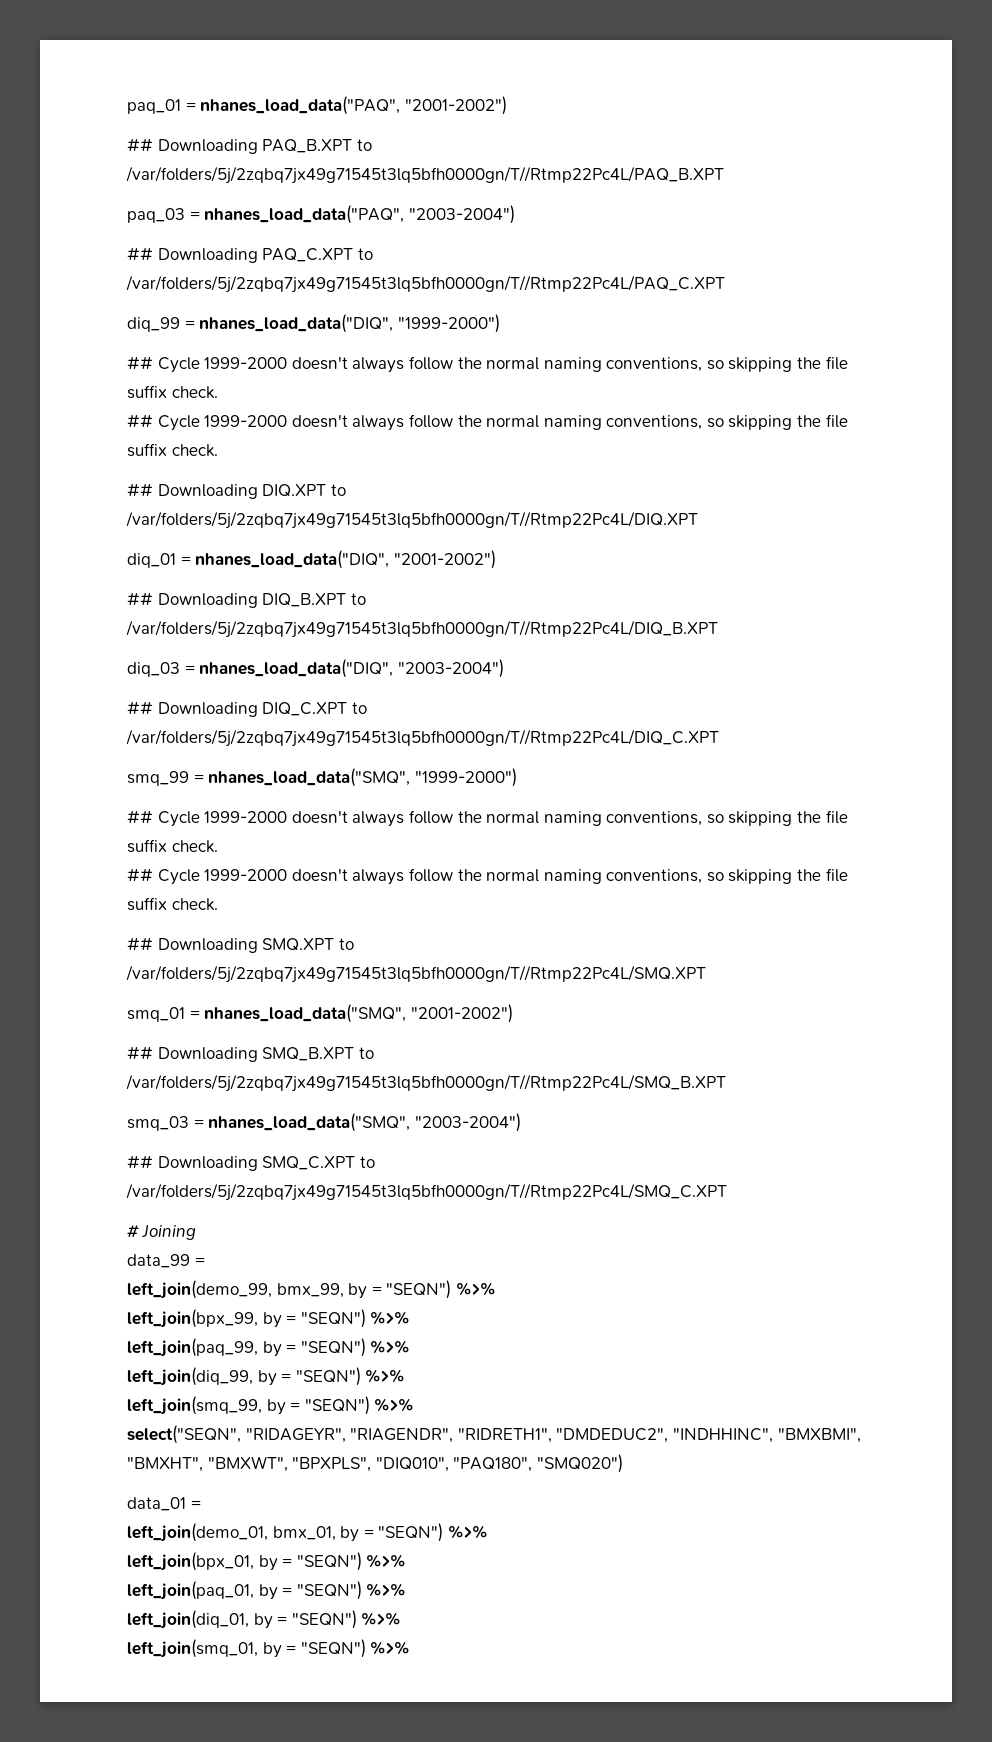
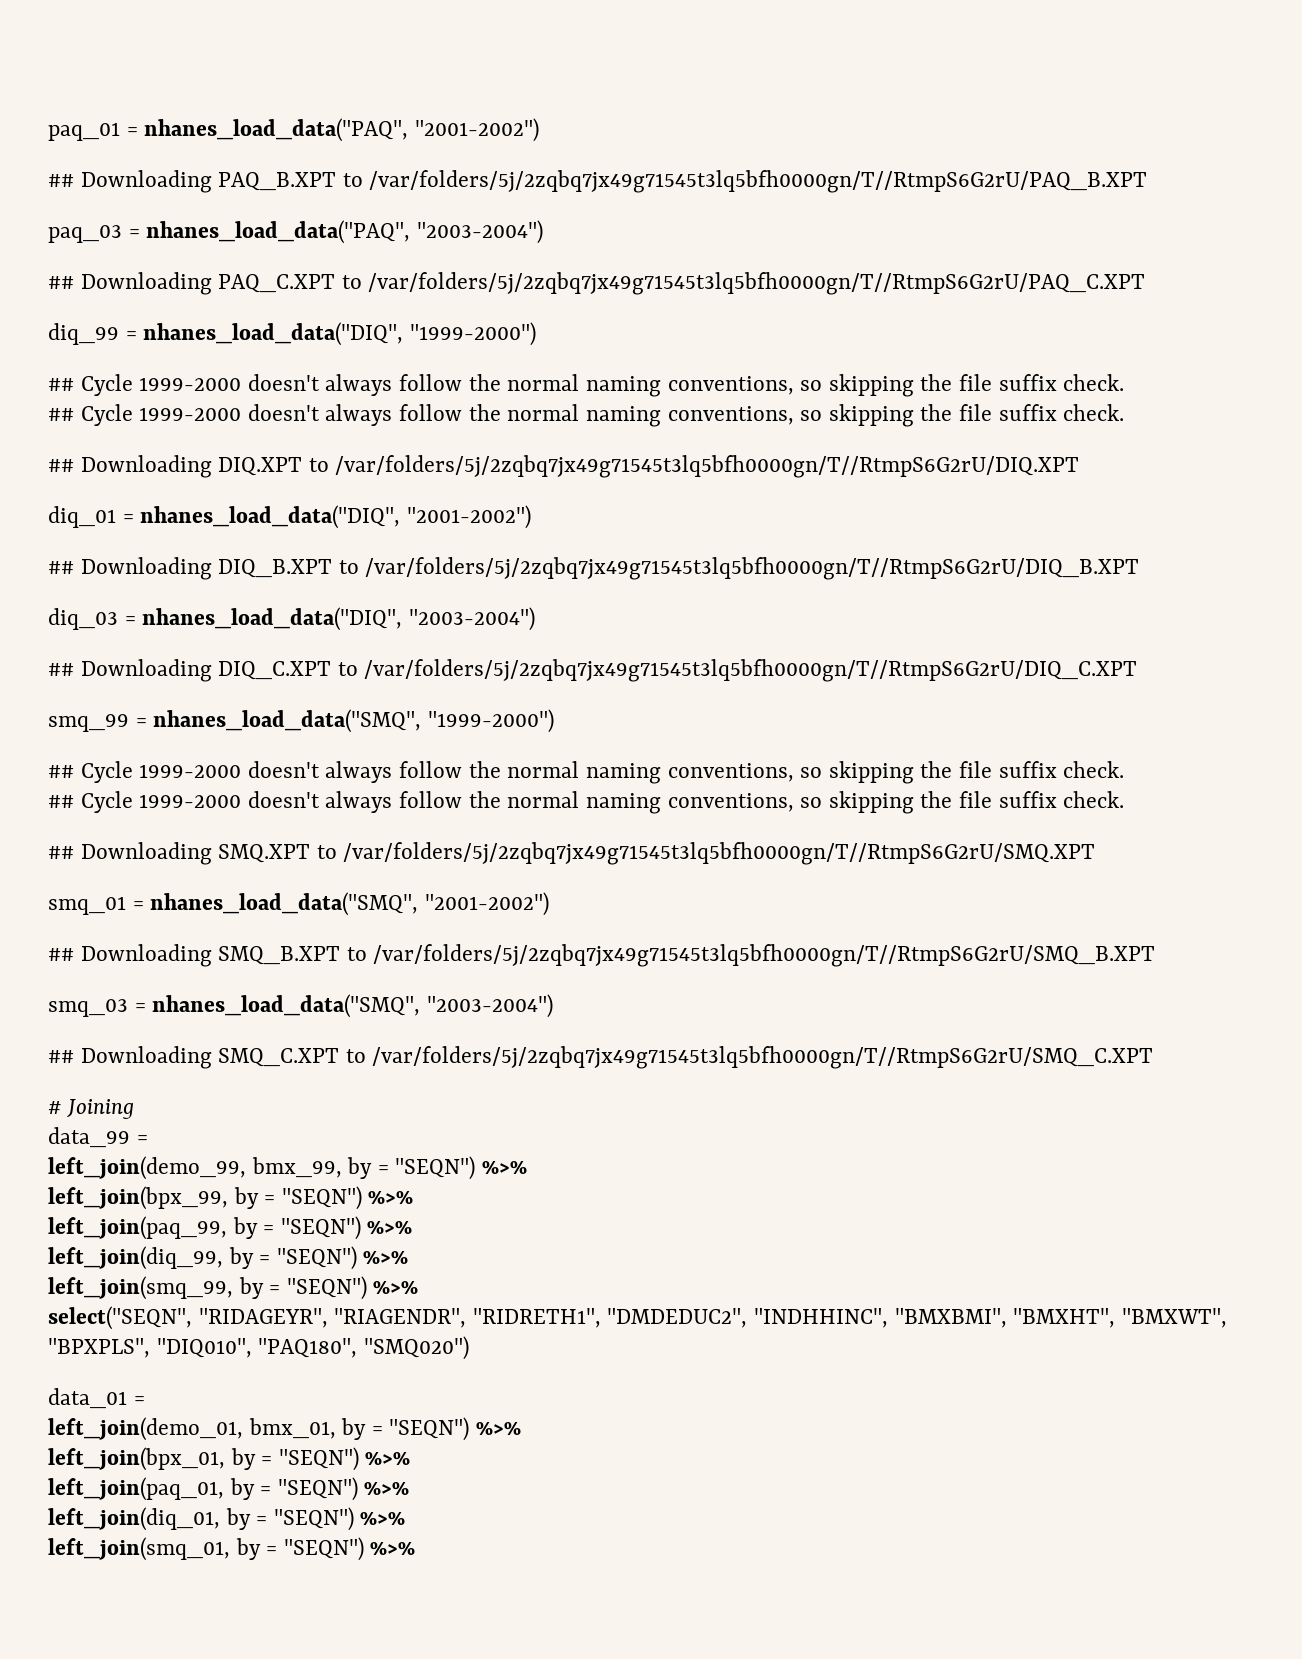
- ## Downloading PAQ_B.XPT to /var/folders/5j/2zqbq7jx49g71545t3lq5bfh0000gn/T//Rtmp22Pc4L/PAQ_B.XPT
+ ## Downloading PAQ_B.XPT to /var/folders/5j/2zqbq7jx49g71545t3lq5bfh0000gn/T//RtmpS6G2rU/PAQ_B.XPT
- ## Downloading PAQ_C.XPT to /var/folders/5j/2zqbq7jx49g71545t3lq5bfh0000gn/T//Rtmp22Pc4L/PAQ_C.XPT
+ ## Downloading PAQ_C.XPT to /var/folders/5j/2zqbq7jx49g71545t3lq5bfh0000gn/T//RtmpS6G2rU/PAQ_C.XPT
- ## Downloading DIQ.XPT to /var/folders/5j/2zqbq7jx49g71545t3lq5bfh0000gn/T//Rtmp22Pc4L/DIQ.XPT
+ ## Downloading DIQ.XPT to /var/folders/5j/2zqbq7jx49g71545t3lq5bfh0000gn/T//RtmpS6G2rU/DIQ.XPT
- ## Downloading DIQ_B.XPT to /var/folders/5j/2zqbq7jx49g71545t3lq5bfh0000gn/T//Rtmp22Pc4L/DIQ_B.XPT
+ ## Downloading DIQ_B.XPT to /var/folders/5j/2zqbq7jx49g71545t3lq5bfh0000gn/T//RtmpS6G2rU/DIQ_B.XPT
- ## Downloading DIQ_C.XPT to /var/folders/5j/2zqbq7jx49g71545t3lq5bfh0000gn/T//Rtmp22Pc4L/DIQ_C.XPT
+ ## Downloading DIQ_C.XPT to /var/folders/5j/2zqbq7jx49g71545t3lq5bfh0000gn/T//RtmpS6G2rU/DIQ_C.XPT
- ## Downloading SMQ.XPT to /var/folders/5j/2zqbq7jx49g71545t3lq5bfh0000gn/T//Rtmp22Pc4L/SMQ.XPT
+ ## Downloading SMQ.XPT to /var/folders/5j/2zqbq7jx49g71545t3lq5bfh0000gn/T//RtmpS6G2rU/SMQ.XPT
- ## Downloading SMQ_B.XPT to /var/folders/5j/2zqbq7jx49g71545t3lq5bfh0000gn/T//Rtmp22Pc4L/SMQ_B.XPT
+ ## Downloading SMQ_B.XPT to /var/folders/5j/2zqbq7jx49g71545t3lq5bfh0000gn/T//RtmpS6G2rU/SMQ_B.XPT
- ## Downloading SMQ_C.XPT to /var/folders/5j/2zqbq7jx49g71545t3lq5bfh0000gn/T//Rtmp22Pc4L/SMQ_C.XPT
+ ## Downloading SMQ_C.XPT to /var/folders/5j/2zqbq7jx49g71545t3lq5bfh0000gn/T//RtmpS6G2rU/SMQ_C.XPT

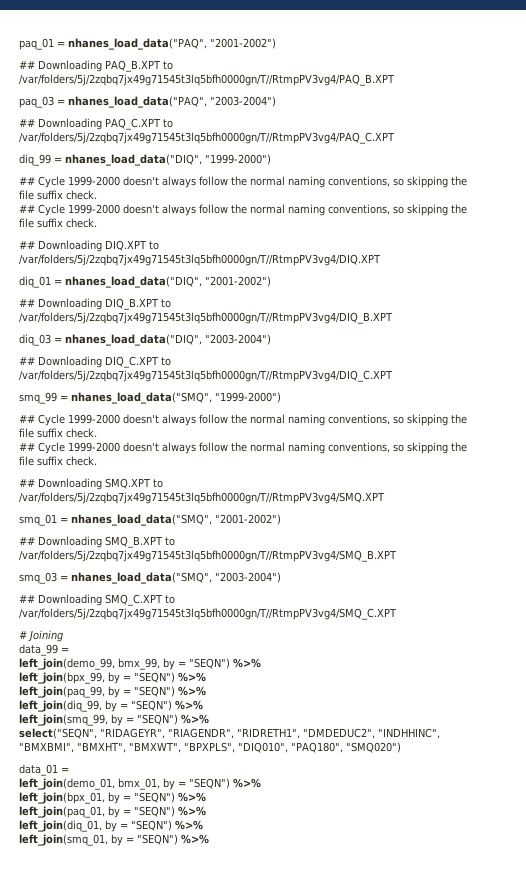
- ## Downloading PAQ_B.XPT to /var/folders/5j/2zqbq7jx49g71545t3lq5bfh0000gn/T//RtmpS6G2rU/PAQ_B.XPT
+ ## Downloading PAQ_B.XPT to /var/folders/5j/2zqbq7jx49g71545t3lq5bfh0000gn/T//RtmpPV3vg4/PAQ_B.XPT
- ## Downloading PAQ_C.XPT to /var/folders/5j/2zqbq7jx49g71545t3lq5bfh0000gn/T//RtmpS6G2rU/PAQ_C.XPT
+ ## Downloading PAQ_C.XPT to /var/folders/5j/2zqbq7jx49g71545t3lq5bfh0000gn/T//RtmpPV3vg4/PAQ_C.XPT
- ## Downloading DIQ.XPT to /var/folders/5j/2zqbq7jx49g71545t3lq5bfh0000gn/T//RtmpS6G2rU/DIQ.XPT
+ ## Downloading DIQ.XPT to /var/folders/5j/2zqbq7jx49g71545t3lq5bfh0000gn/T//RtmpPV3vg4/DIQ.XPT
- ## Downloading DIQ_B.XPT to /var/folders/5j/2zqbq7jx49g71545t3lq5bfh0000gn/T//RtmpS6G2rU/DIQ_B.XPT
+ ## Downloading DIQ_B.XPT to /var/folders/5j/2zqbq7jx49g71545t3lq5bfh0000gn/T//RtmpPV3vg4/DIQ_B.XPT
- ## Downloading DIQ_C.XPT to /var/folders/5j/2zqbq7jx49g71545t3lq5bfh0000gn/T//RtmpS6G2rU/DIQ_C.XPT
+ ## Downloading DIQ_C.XPT to /var/folders/5j/2zqbq7jx49g71545t3lq5bfh0000gn/T//RtmpPV3vg4/DIQ_C.XPT
- ## Downloading SMQ.XPT to /var/folders/5j/2zqbq7jx49g71545t3lq5bfh0000gn/T//RtmpS6G2rU/SMQ.XPT
+ ## Downloading SMQ.XPT to /var/folders/5j/2zqbq7jx49g71545t3lq5bfh0000gn/T//RtmpPV3vg4/SMQ.XPT
- ## Downloading SMQ_B.XPT to /var/folders/5j/2zqbq7jx49g71545t3lq5bfh0000gn/T//RtmpS6G2rU/SMQ_B.XPT
+ ## Downloading SMQ_B.XPT to /var/folders/5j/2zqbq7jx49g71545t3lq5bfh0000gn/T//RtmpPV3vg4/SMQ_B.XPT
- ## Downloading SMQ_C.XPT to /var/folders/5j/2zqbq7jx49g71545t3lq5bfh0000gn/T//RtmpS6G2rU/SMQ_C.XPT
+ ## Downloading SMQ_C.XPT to /var/folders/5j/2zqbq7jx49g71545t3lq5bfh0000gn/T//RtmpPV3vg4/SMQ_C.XPT

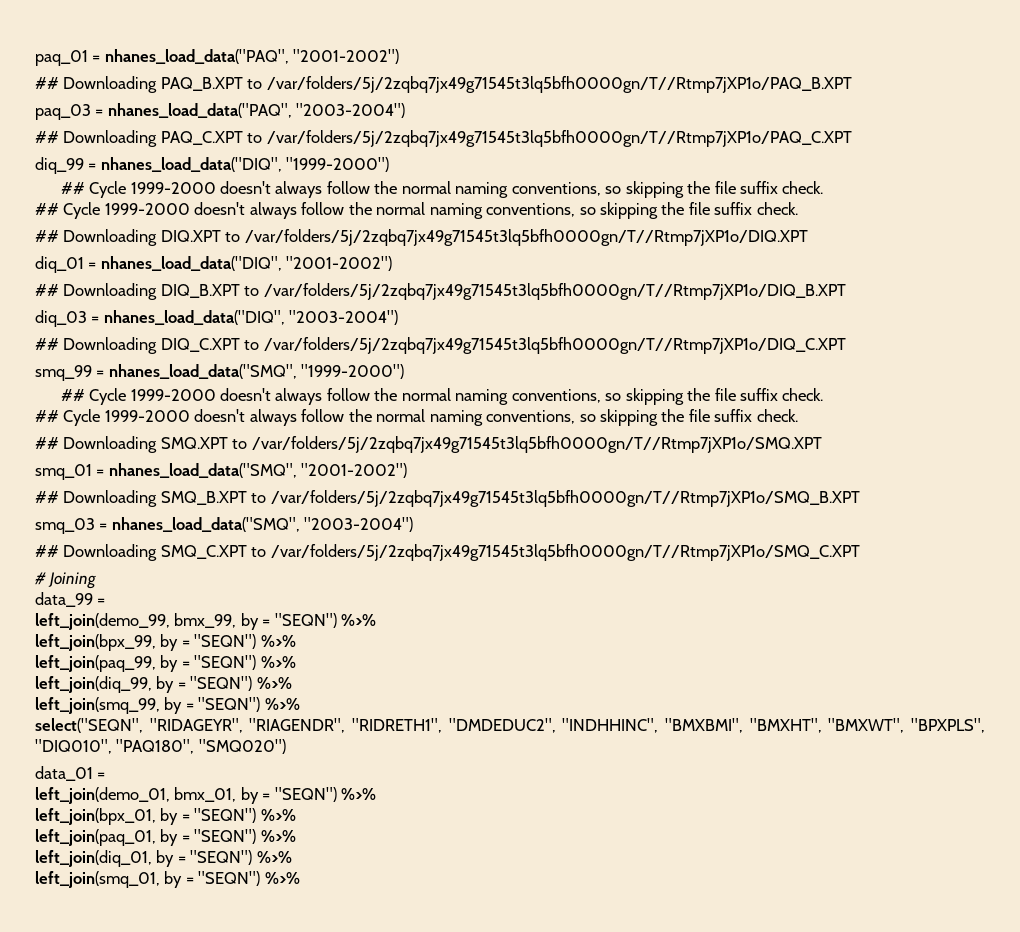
- ## Downloading PAQ_B.XPT to /var/folders/5j/2zqbq7jx49g71545t3lq5bfh0000gn/T//RtmpPV3vg4/PAQ_B.XPT
+ ## Downloading PAQ_B.XPT to /var/folders/5j/2zqbq7jx49g71545t3lq5bfh0000gn/T//Rtmp7jXP1o/PAQ_B.XPT
- ## Downloading PAQ_C.XPT to /var/folders/5j/2zqbq7jx49g71545t3lq5bfh0000gn/T//RtmpPV3vg4/PAQ_C.XPT
+ ## Downloading PAQ_C.XPT to /var/folders/5j/2zqbq7jx49g71545t3lq5bfh0000gn/T//Rtmp7jXP1o/PAQ_C.XPT
- ## Downloading DIQ.XPT to /var/folders/5j/2zqbq7jx49g71545t3lq5bfh0000gn/T//RtmpPV3vg4/DIQ.XPT
+ ## Downloading DIQ.XPT to /var/folders/5j/2zqbq7jx49g71545t3lq5bfh0000gn/T//Rtmp7jXP1o/DIQ.XPT
- ## Downloading DIQ_B.XPT to /var/folders/5j/2zqbq7jx49g71545t3lq5bfh0000gn/T//RtmpPV3vg4/DIQ_B.XPT
+ ## Downloading DIQ_B.XPT to /var/folders/5j/2zqbq7jx49g71545t3lq5bfh0000gn/T//Rtmp7jXP1o/DIQ_B.XPT
- ## Downloading DIQ_C.XPT to /var/folders/5j/2zqbq7jx49g71545t3lq5bfh0000gn/T//RtmpPV3vg4/DIQ_C.XPT
+ ## Downloading DIQ_C.XPT to /var/folders/5j/2zqbq7jx49g71545t3lq5bfh0000gn/T//Rtmp7jXP1o/DIQ_C.XPT
- ## Downloading SMQ.XPT to /var/folders/5j/2zqbq7jx49g71545t3lq5bfh0000gn/T//RtmpPV3vg4/SMQ.XPT
+ ## Downloading SMQ.XPT to /var/folders/5j/2zqbq7jx49g71545t3lq5bfh0000gn/T//Rtmp7jXP1o/SMQ.XPT
- ## Downloading SMQ_B.XPT to /var/folders/5j/2zqbq7jx49g71545t3lq5bfh0000gn/T//RtmpPV3vg4/SMQ_B.XPT
+ ## Downloading SMQ_B.XPT to /var/folders/5j/2zqbq7jx49g71545t3lq5bfh0000gn/T//Rtmp7jXP1o/SMQ_B.XPT
- ## Downloading SMQ_C.XPT to /var/folders/5j/2zqbq7jx49g71545t3lq5bfh0000gn/T//RtmpPV3vg4/SMQ_C.XPT
+ ## Downloading SMQ_C.XPT to /var/folders/5j/2zqbq7jx49g71545t3lq5bfh0000gn/T//Rtmp7jXP1o/SMQ_C.XPT

